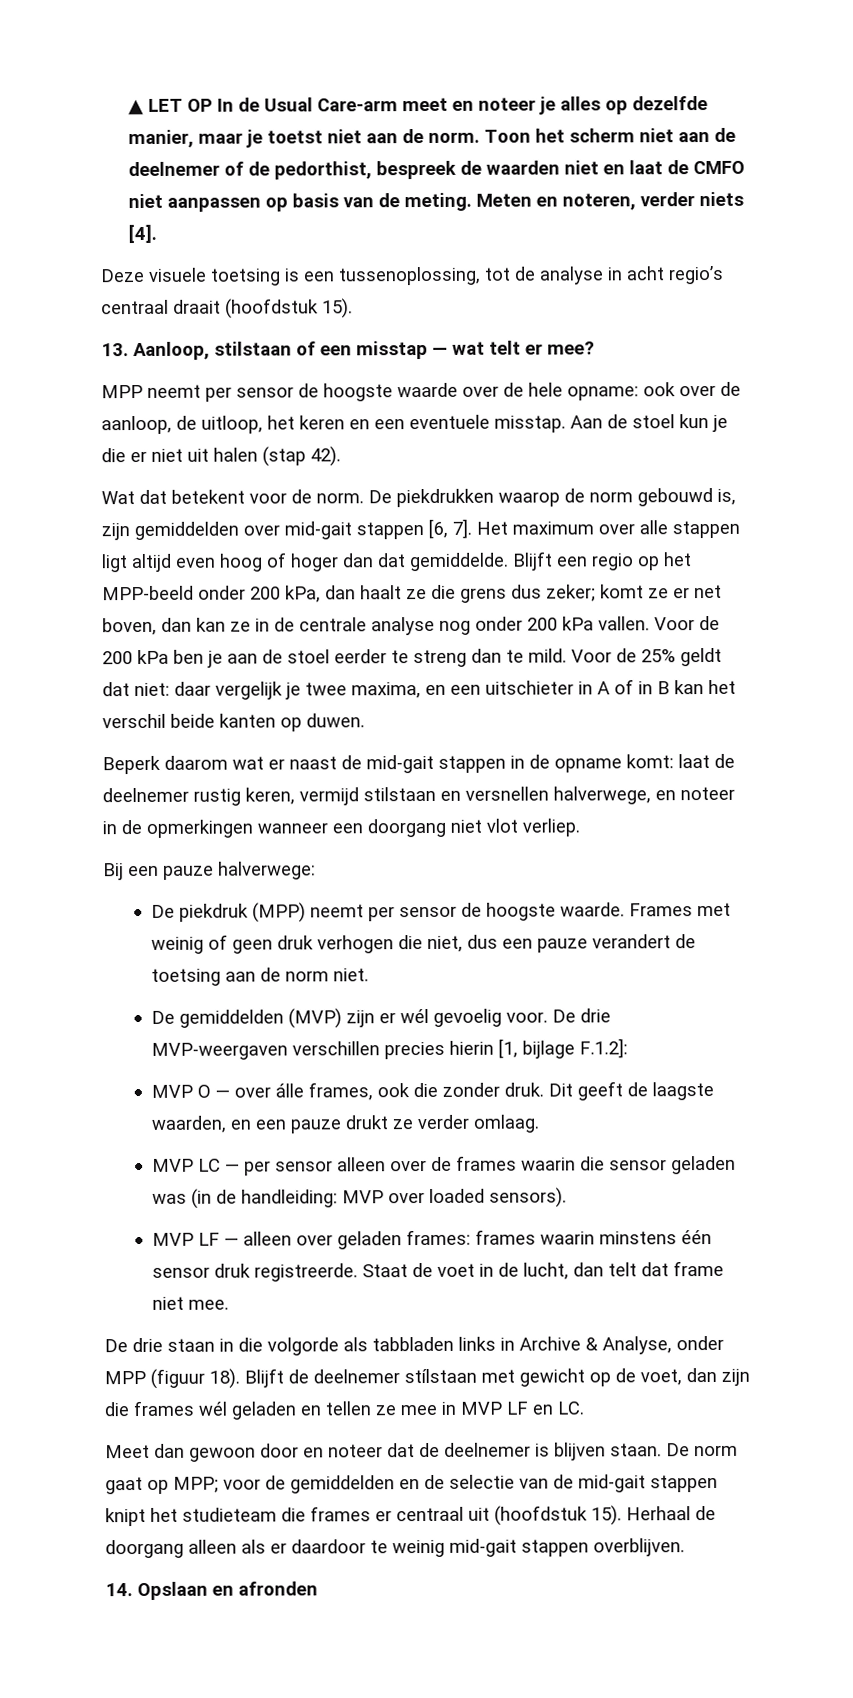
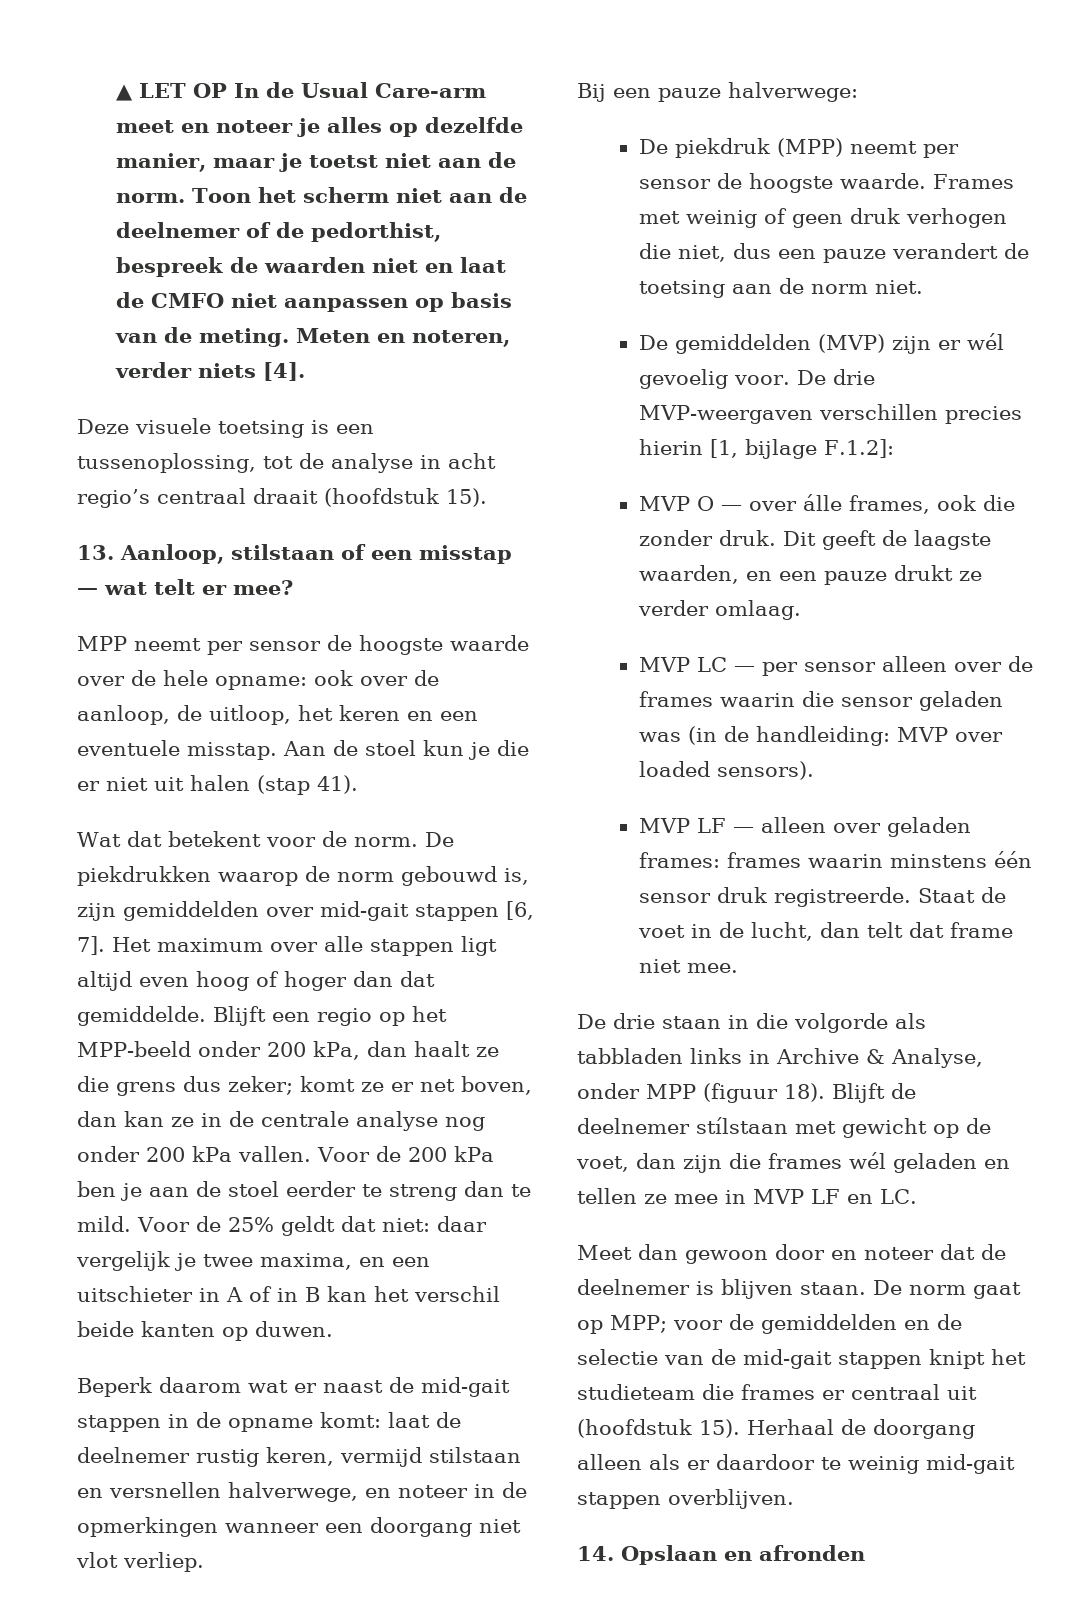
- Aan de stoel kun je die er niet uit halen (stap 42).
+ Aan de stoel kun je die er niet uit halen (stap 41).

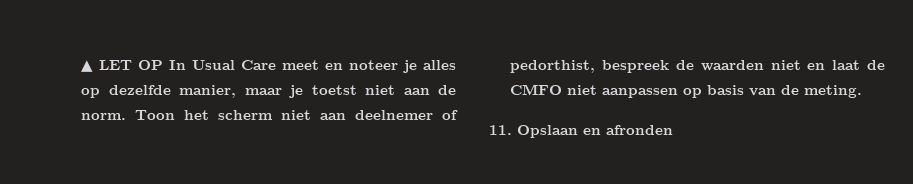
- ▲ LET OP In de Usual Care-arm meet en noteer je alles op dezelfde manier, maar je toetst niet aan de norm.
+ ▲ LET OP In Usual Care meet en noteer je alles op dezelfde manier, maar je toetst niet aan de norm.
- Toon het scherm niet aan de deelnemer of de pedorthist, bespreek de waarden niet en laat de CMFO niet aanpassen op basis van de meting. Meten en noteren, verder niets [4].
- Deze visuele toetsing is een tussenoplossing, tot de analyse in acht regio’s centraal draait (hoofdstuk 15).
- 13. Aanloop, stilstaan of een misstap — wat telt er mee?
- MPP neemt per sensor de hoogste waarde over de hele opname: ook over de aanloop, de uitloop, het keren en een eventuele misstap. Aan de stoel kun je die er niet uit halen (stap 41).
- Wat dat betekent voor de norm. De piekdrukken waarop de norm gebouwd is, zijn gemiddelden over mid-gait stappen [6, 7]. Het maximum over alle stappen ligt altijd even hoog of hoger dan dat gemiddelde. Blijft een regio op het MPP-beeld onder 200 kPa, dan haalt ze die grens dus zeker; komt ze er net boven, dan kan ze in de centrale analyse nog onder 200 kPa vallen. Voor de 200 kPa ben je aan de stoel eerder te streng dan te mild. Voor de 25% geldt dat niet: daar vergelijk je twee maxima, en een uitschieter in A of in B kan het verschil beide kanten op duwen.
- Beperk daarom wat er naast de mid-gait stappen in de opname komt: laat de deelnemer rustig keren, vermijd stilstaan en versnellen halverwege, en noteer in de opmerkingen wanneer een doorgang niet vlot verliep.
- Bij een pauze halverwege:
- De piekdruk (MPP) neemt per sensor de hoogste waarde. Frames met weinig of geen druk verhogen die niet, dus een pauze verandert de toetsing aan de norm niet.
- De gemiddelden (MVP) zijn er wél gevoelig voor. De drie MVP-weergaven verschillen precies hierin [1, bijlage F.1.2]:
- MVP O — over álle frames, ook die zonder druk. Dit geeft de laagste waarden, en een pauze drukt ze verder omlaag.
- MVP LC — per sensor alleen over de frames waarin die sensor geladen was (in de handleiding: MVP over loaded sensors).
- MVP LF — alleen over geladen frames: frames waarin minstens één sensor druk registreerde. Staat de voet in de lucht, dan telt dat frame niet mee.
- De drie staan in die volgorde als tabbladen links in Archive & Analyse, onder MPP (figuur 18). Blijft de deelnemer stílstaan met gewicht op de voet, dan zijn die frames wél geladen en tellen ze mee in MVP LF en LC.
- Meet dan gewoon door en noteer dat de deelnemer is blijven staan. De norm gaat op MPP; voor de gemiddelden en de selectie van de mid-gait stappen knipt het studieteam die frames er centraal uit (hoofdstuk 15). Herhaal de doorgang alleen als er daardoor te weinig mid-gait stappen overblijven.
- 14. Opslaan en afronden
+ Toon het scherm niet aan deelnemer of pedorthist, bespreek de waarden niet en laat de CMFO niet aanpassen op basis van de meting.
+ 11. Opslaan en afronden

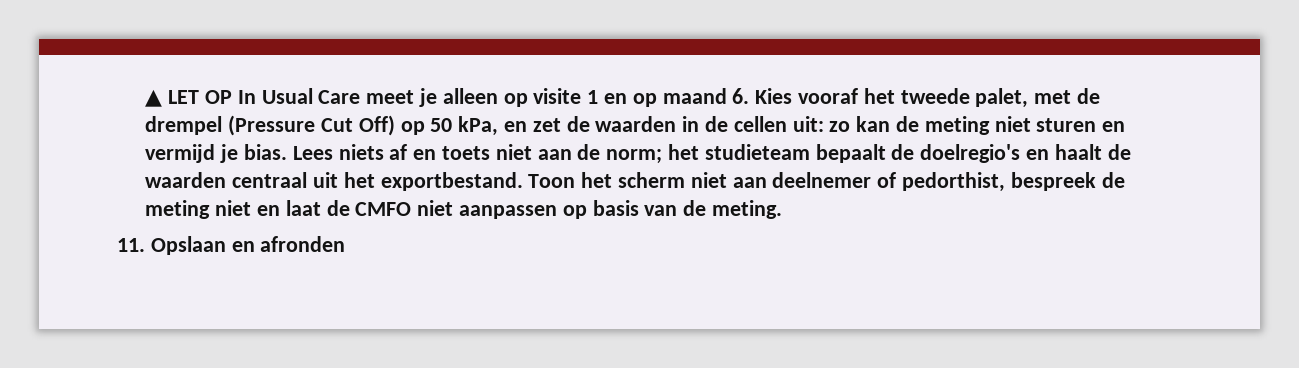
- ▲ LET OP In Usual Care meet en noteer je alles op dezelfde manier, maar je toetst niet aan de norm.
+ ▲ LET OP In Usual Care meet je alleen op visite 1 en op maand 6. Kies vooraf het tweede palet, met de drempel (Pressure Cut Off) op 50 kPa, en zet de waarden in de cellen uit: zo kan de meting niet sturen en vermijd je bias. Lees niets af en toets niet aan de norm; het studieteam bepaalt de doelregio's en haalt de waarden centraal uit het exportbestand.
- Toon het scherm niet aan deelnemer of pedorthist, bespreek de waarden niet en laat de CMFO niet aanpassen op basis van de meting.
+ Toon het scherm niet aan deelnemer of pedorthist, bespreek de meting niet en laat de CMFO niet aanpassen op basis van de meting.

